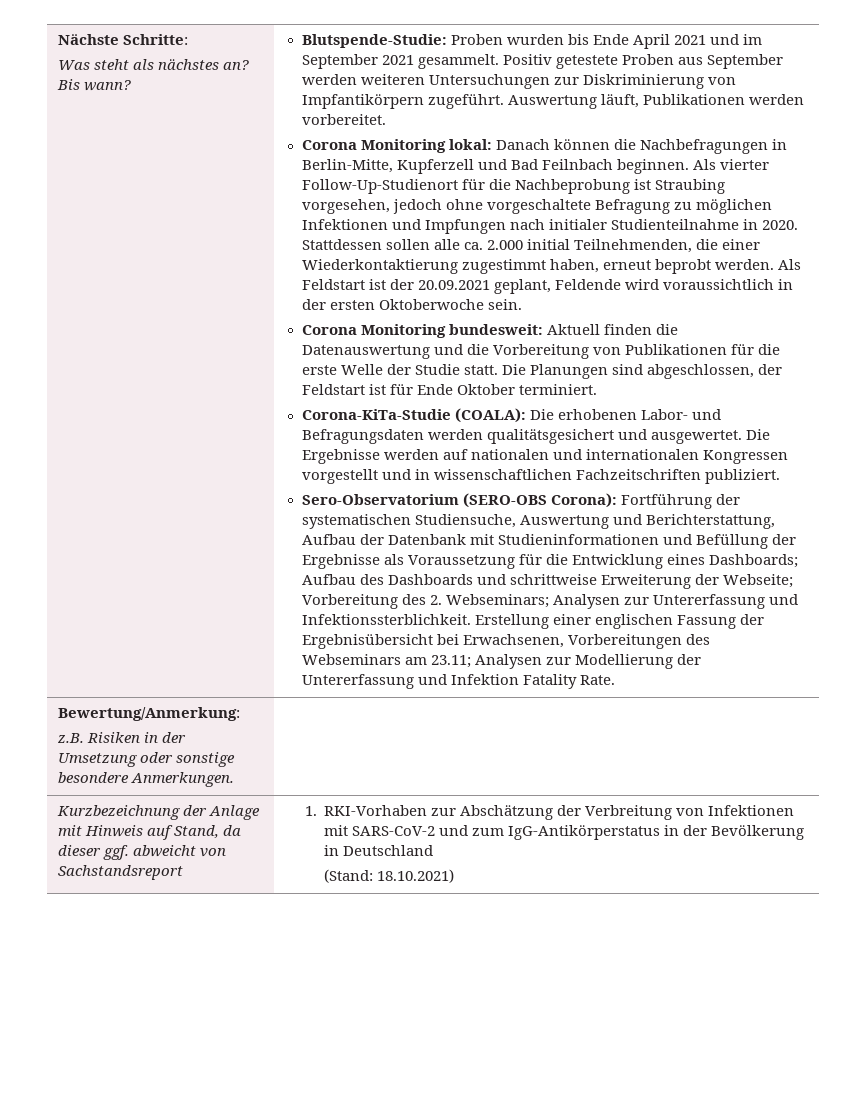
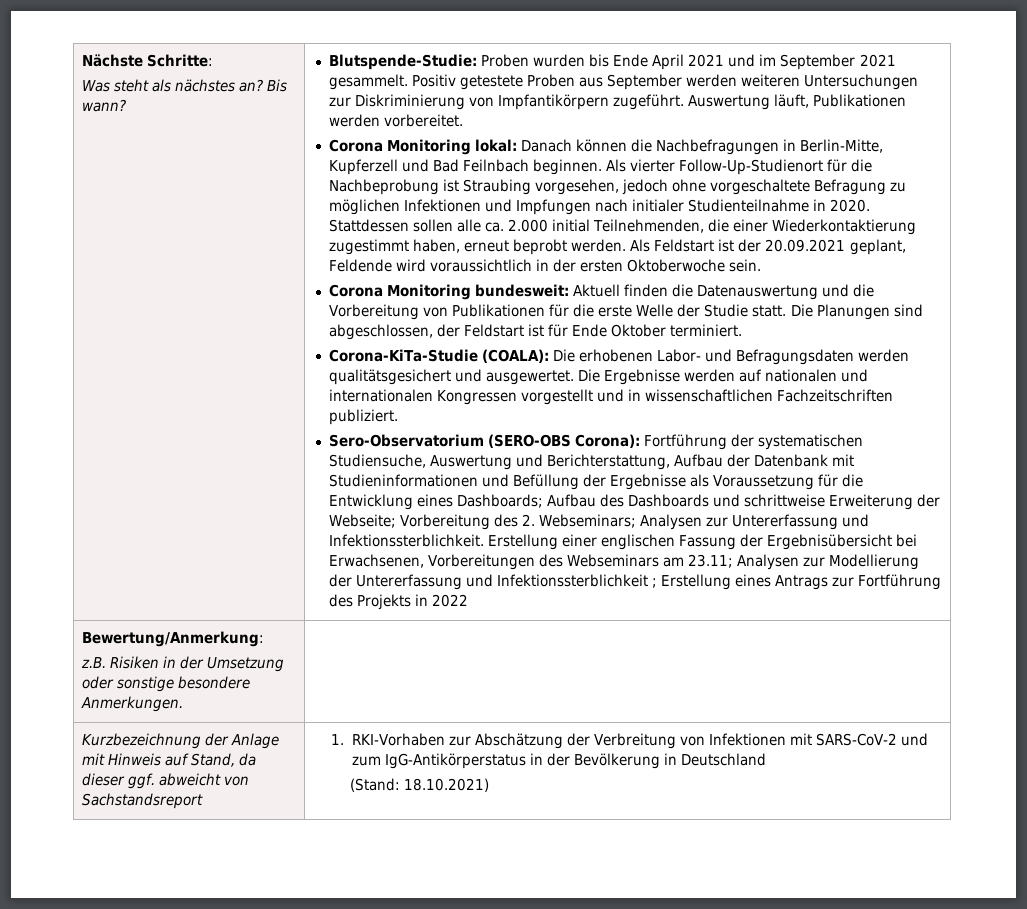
- Erstellung einer englischen Fassung der Ergebnisübersicht bei Erwachsenen, Vorbereitungen des Webseminars am 23.11; Analysen zur Modellierung der Untererfassung und Infektion Fatality Rate.
+ Erstellung einer englischen Fassung der Ergebnisübersicht bei Erwachsenen, Vorbereitungen des Webseminars am 23.11; Analysen zur Modellierung der Untererfassung und Infektionssterblichkeit ; Erstellung eines Antrags zur Fortführung des Projekts in 2022

